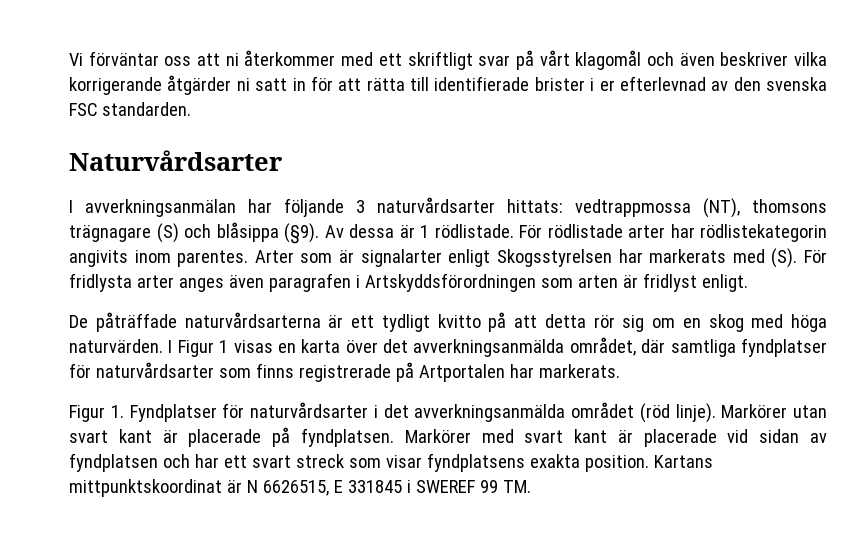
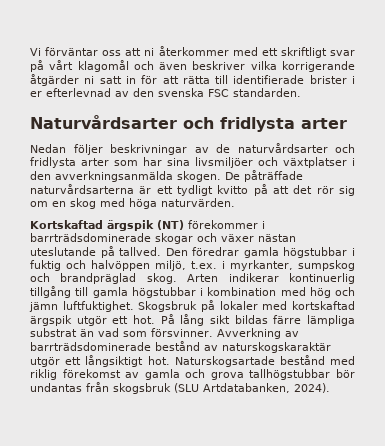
- Naturvårdsarter
- I avverkningsanmälan har följande 3 naturvårdsarter hittats: vedtrappmossa (NT), thomsons trägnagare (S) och blåsippa (§9). Av dessa är 1 rödlistade. För rödlistade arter har rödlistekategorin angivits inom parentes. Arter som är signalarter enligt Skogsstyrelsen har markerats med (S). För fridlysta arter anges även paragrafen i Artskyddsförordningen som arten är fridlyst enligt.
- De påträffade naturvårdsarterna är ett tydligt kvitto på att detta rör sig om en skog med höga naturvärden. I Figur 1 visas en karta över det avverkningsanmälda området, där samtliga fyndplatser för naturvårdsarter som finns registrerade på Artportalen har markerats.
- Figur 1. Fyndplatser för naturvårdsarter i det avverkningsanmälda området (röd linje). Markörer utan svart kant är placerade på fyndplatsen. Markörer med svart kant är placerade vid sidan av fyndplatsen och har ett svart streck som visar fyndplatsens exakta position. Kartans mittpunktskoordinat är N 6626515, E 331845 i SWEREF 99 TM.
+ Naturvårdsarter och fridlysta arter
+ Nedan följer beskrivningar av de naturvårdsarter och fridlysta arter som har sina livsmiljöer och växtplatser i den avverkningsanmälda skogen. De påträffade naturvårdsarterna är ett tydligt kvitto på att det rör sig om en skog med höga naturvärden.
+ Kortskaftad ärgspik (NT) förekommer i barrträdsdominerade skogar och växer nästan uteslutande på tallved. Den föredrar gamla högstubbar i fuktig och halvöppen miljö, t.ex. i myrkanter, sumpskog och brandpräglad skog. Arten indikerar kontinuerlig tillgång till gamla högstubbar i kombination med hög och jämn luftfuktighet. Skogsbruk på lokaler med kortskaftad ärgspik utgör ett hot. På lång sikt bildas färre lämpliga substrat än vad som försvinner. Avverkning av barrträdsdominerade bestånd av naturskogskaraktär utgör ett långsiktigt hot. Naturskogsartade bestånd med riklig förekomst av gamla och grova tallhögstubbar bör undantas från skogsbruk (SLU Artdatabanken, 2024).

